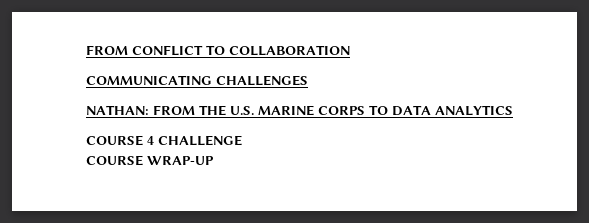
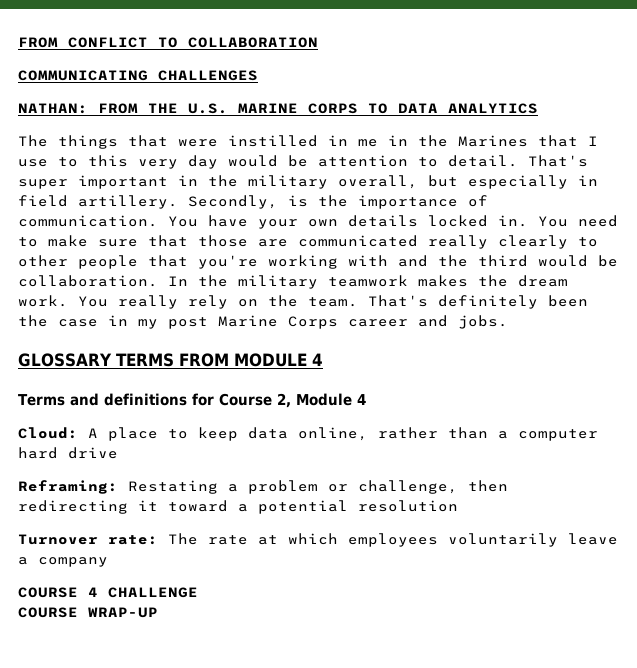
+ The things that were instilled in me in the Marines that I use to this very day would be attention to detail. That's super important in the military overall, but especially in field artillery. Secondly, is the importance of communication. You have your own details locked in. You need to make sure that those are communicated really clearly to other people that you're working with and the third would be collaboration. In the military teamwork makes the dream work. You really rely on the team. That's definitely been the case in my post Marine Corps career and jobs.
+ GLOSSARY TERMS FROM MODULE 4
+ Terms and definitions for Course 2, Module 4
+ Cloud: A place to keep data online, rather than a computer hard drive
+ Reframing: Restating a problem or challenge, then redirecting it toward a potential resolution
+ Turnover rate: The rate at which employees voluntarily leave a company

